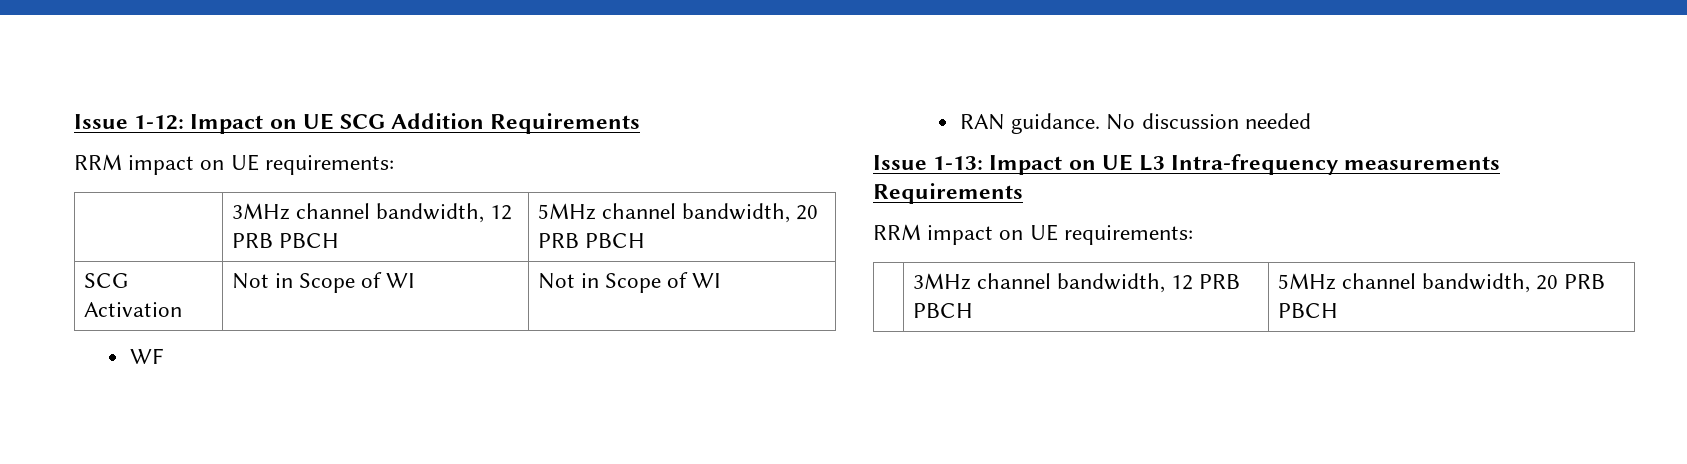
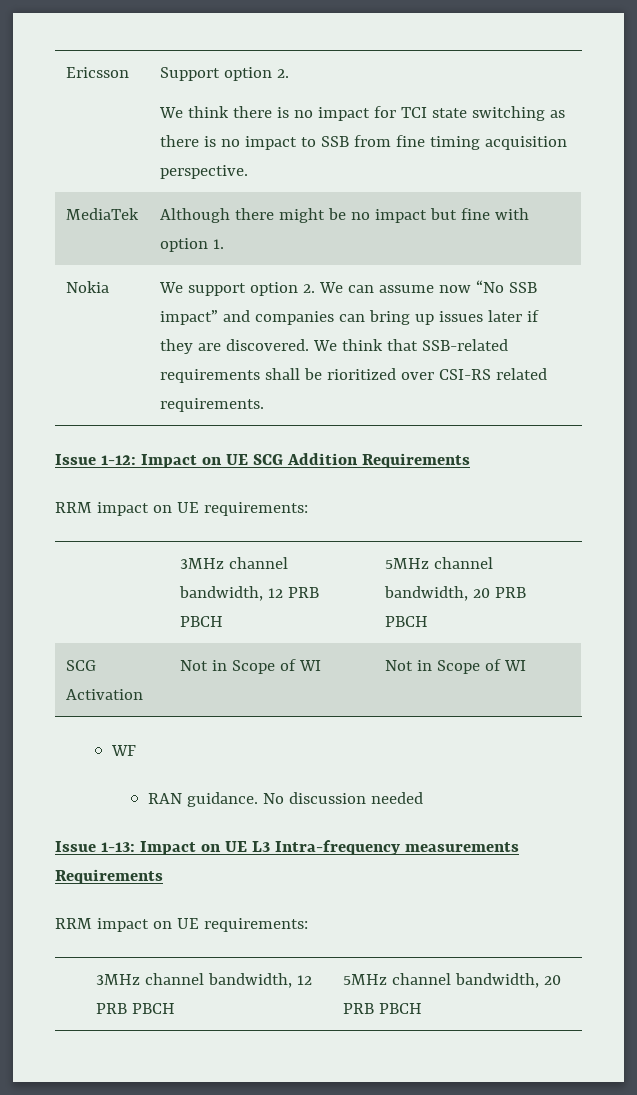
+ Ericsson | Support option 2.
+ We think there is no impact for TCI state switching as there is no impact to SSB from fine timing acquisition perspective.
+ MediaTek | Although there might be no impact but fine with option 1.
+ Nokia | We support option 2. We can assume now “No SSB impact” and companies can bring up issues later if they are discovered. We think that SSB-related requirements shall be rioritized over CSI-RS related requirements.

